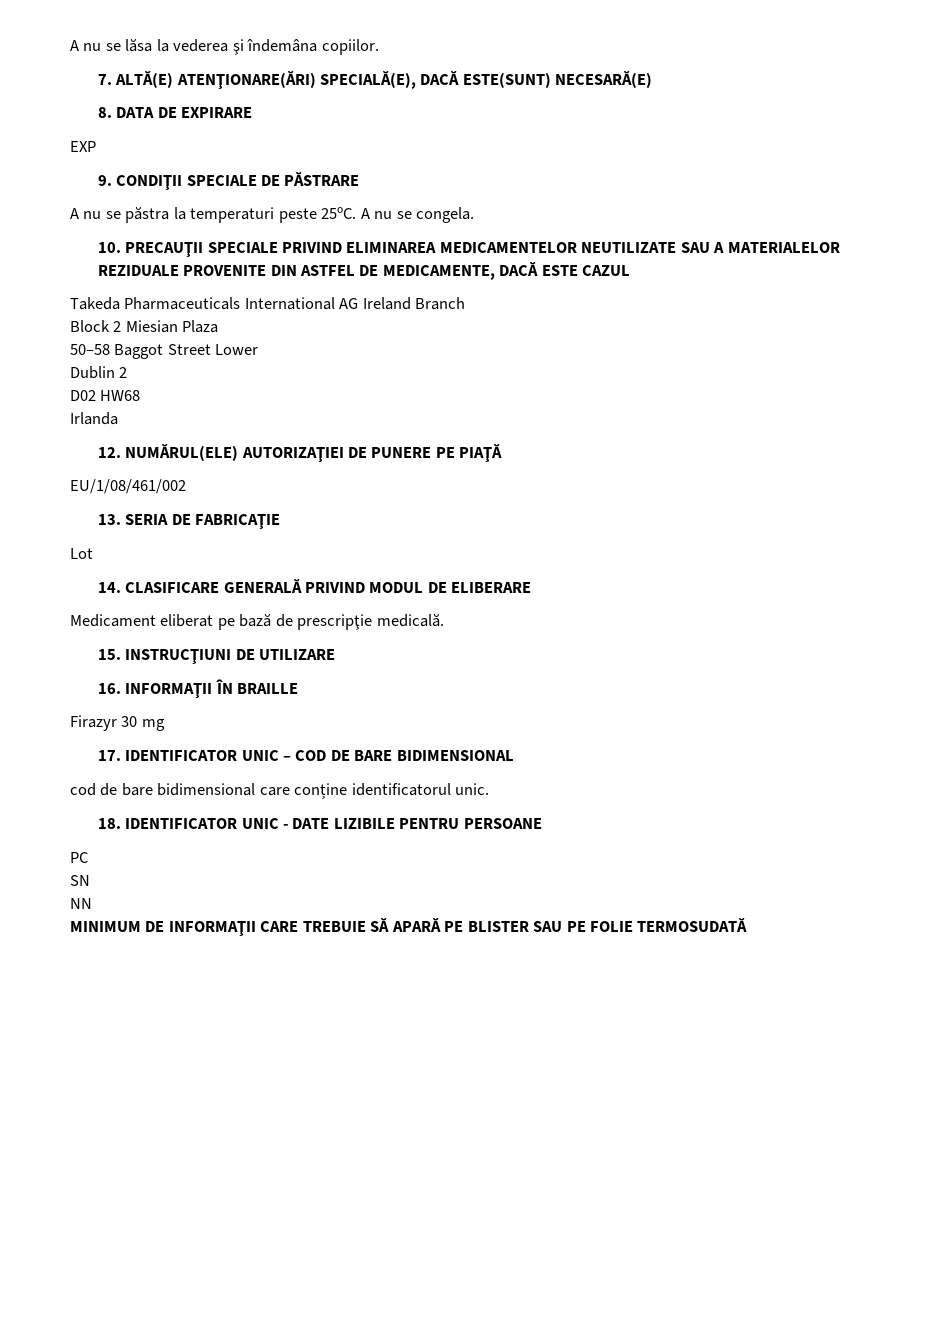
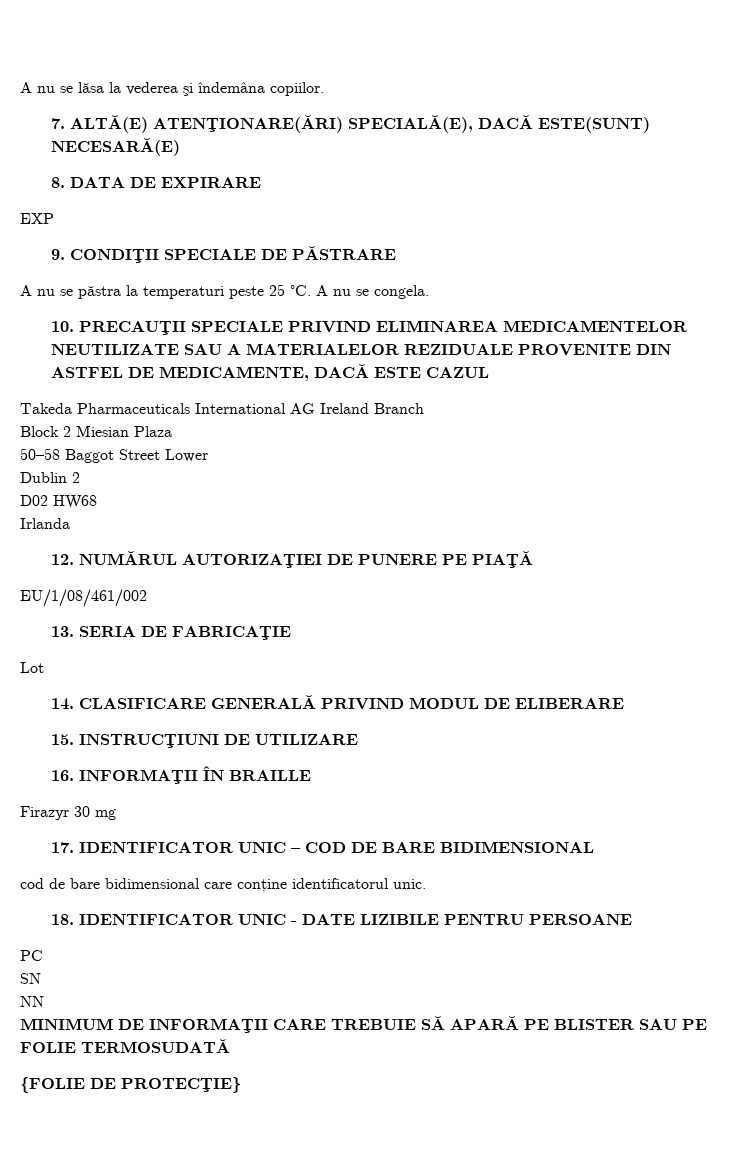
- A nu se păstra la temperaturi peste 25oC.
+ A nu se păstra la temperaturi peste 25 °C.
- 12. NUMĂRUL(ELE) AUTORIZAŢIEI DE PUNERE PE PIAŢĂ
+ 12. NUMĂRUL AUTORIZAŢIEI DE PUNERE PE PIAŢĂ
- Medicament eliberat pe bază de prescripţie medicală.
+ {FOLIE DE PROTECŢIE}

